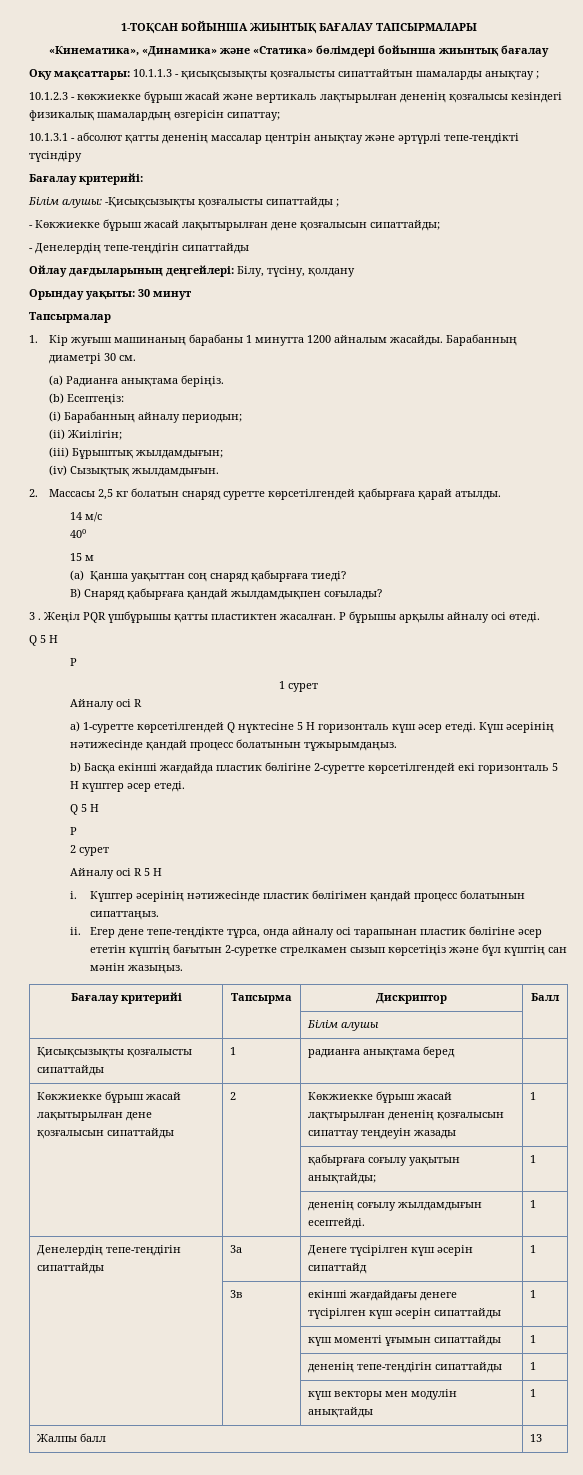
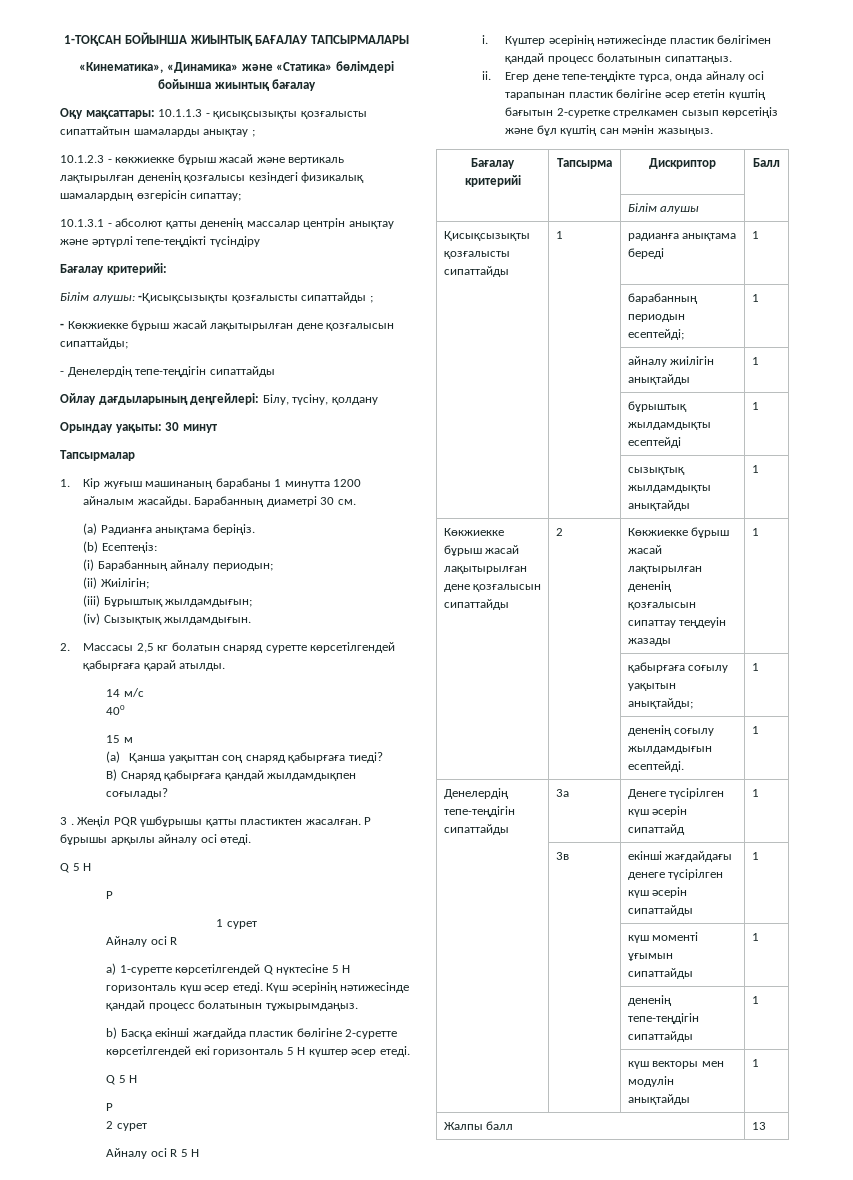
- Қисықсызықты қозғалысты сипаттайды | 1 | радианға анықтама беред |
+ Қисықсызықты қозғалысты сипаттайды | 1 | радианға анықтама береді | 1
+ | | барабанның периодын есептейді; | 1
+ | | айналу жиілігін анықтайды | 1
+ | | бұрыштық жылдамдықты есептейді | 1
+ | | сызықтық жылдамдықты анықтайды | 1

